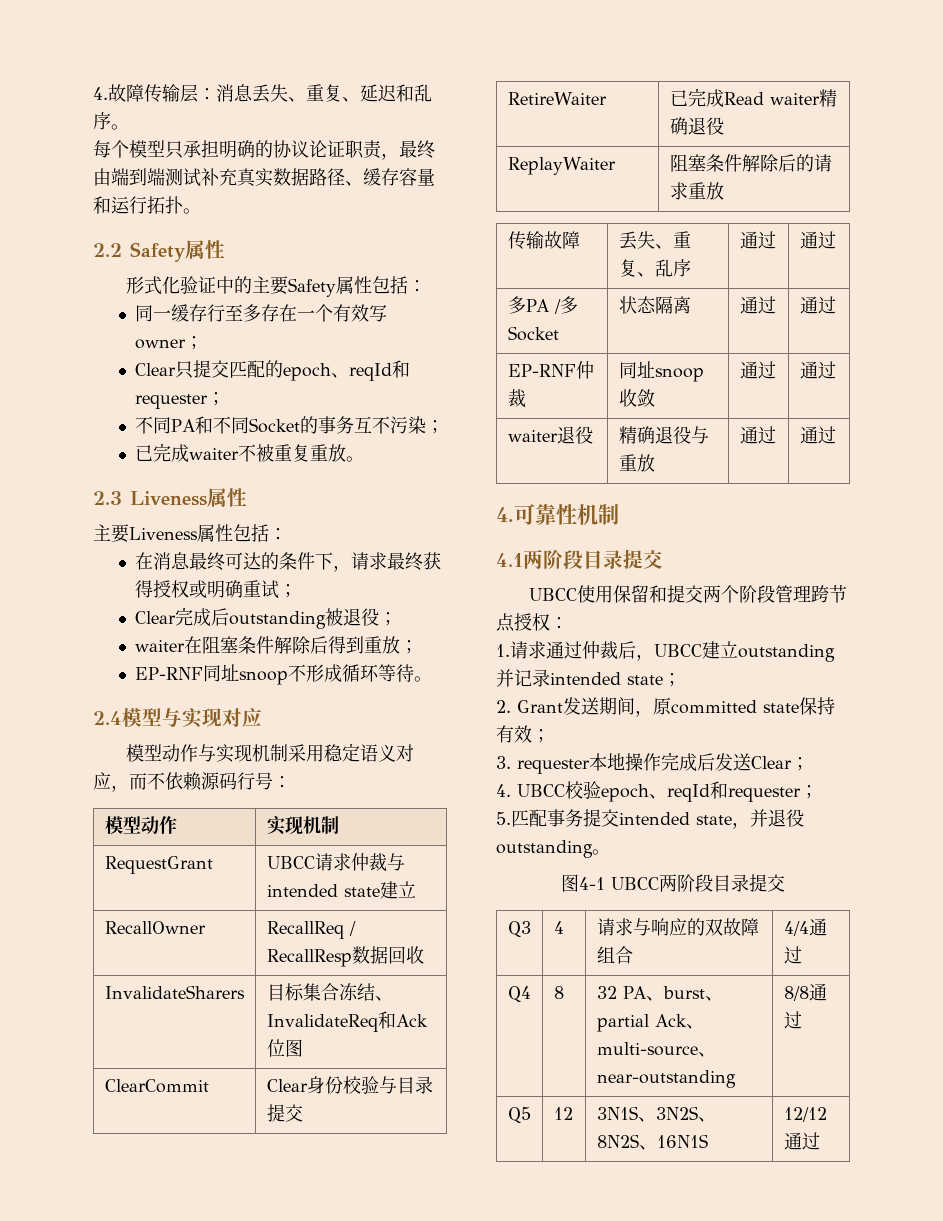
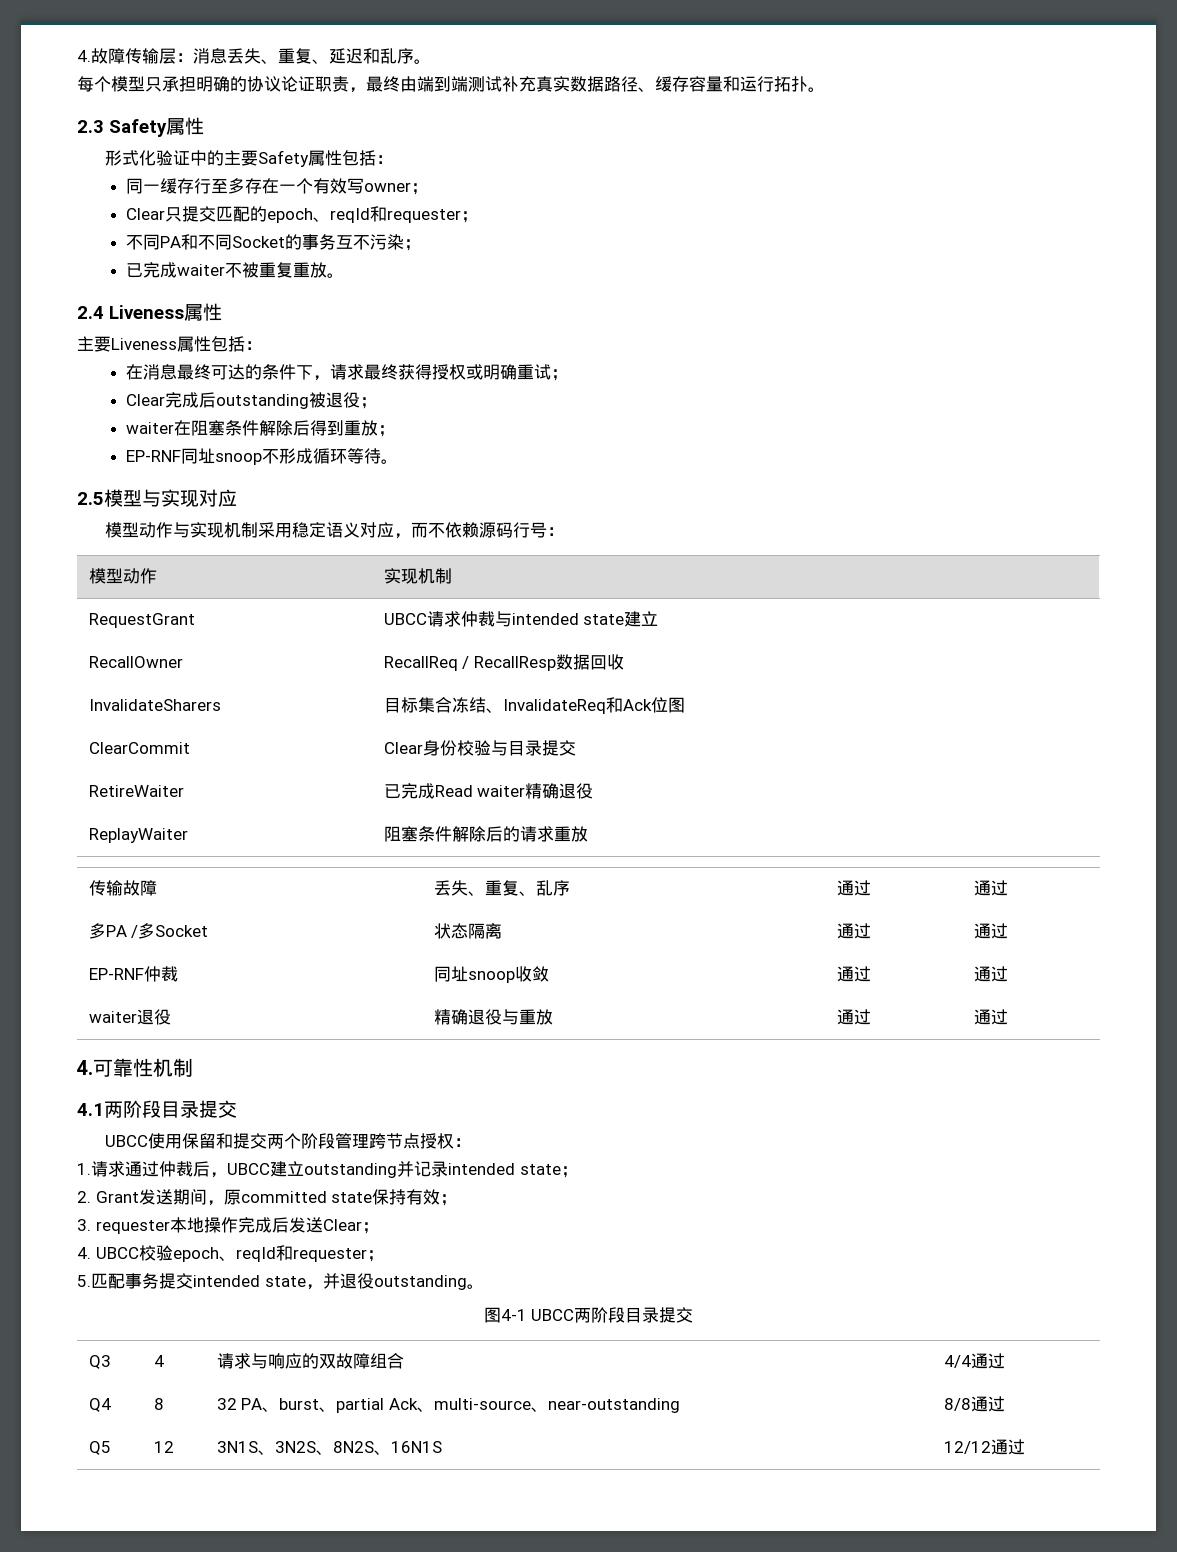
- 2.2 Safety属性
+ 2.3 Safety属性
- 2.3 Liveness属性
+ 2.4 Liveness属性
- 2.4模型与实现对应
+ 2.5模型与实现对应

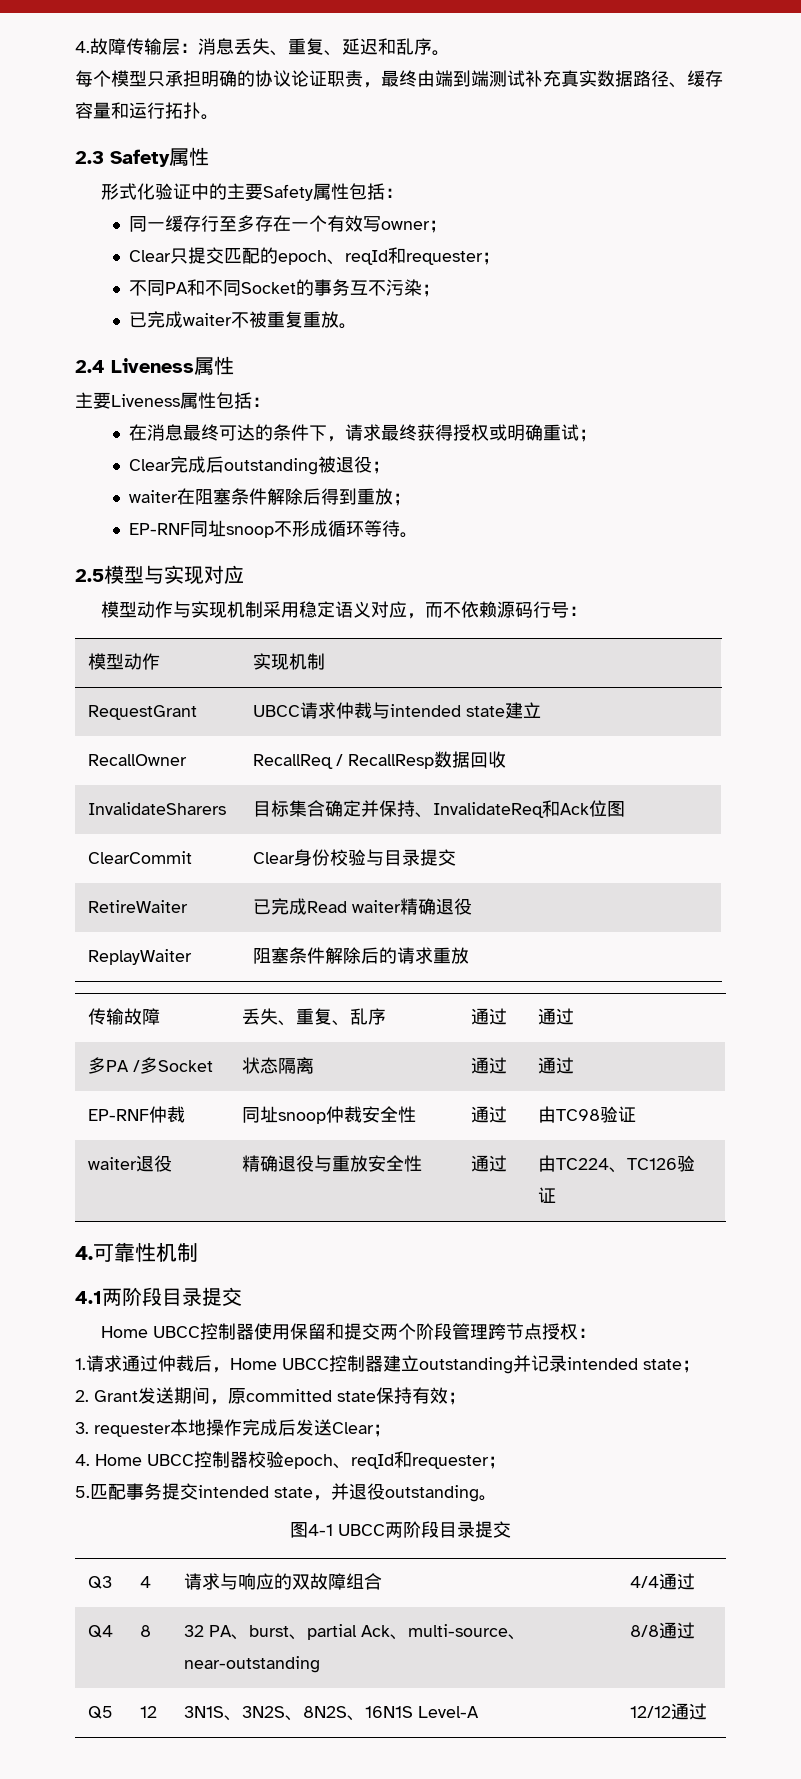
- InvalidateSharers | 目标集合冻结、InvalidateReq和Ack位图
+ InvalidateSharers | 目标集合确定并保持、InvalidateReq和Ack位图
- EP-RNF仲裁 | 同址snoop收敛 | 通过 | 通过
+ EP-RNF仲裁 | 同址snoop仲裁安全性 | 通过 | 由TC98验证
- waiter退役 | 精确退役与重放 | 通过 | 通过
+ waiter退役 | 精确退役与重放安全性 | 通过 | 由TC224、TC126验证
- UBCC使用保留和提交两个阶段管理跨节点授权：
+ Home UBCC控制器使用保留和提交两个阶段管理跨节点授权：
- 1.请求通过仲裁后，UBCC建立outstanding并记录intended state；
+ 1.请求通过仲裁后，Home UBCC控制器建立outstanding并记录intended state；
- 4. UBCC校验epoch、reqId和requester；
+ 4. Home UBCC控制器校验epoch、reqId和requester；
- Q5 | 12 | 3N1S、3N2S、8N2S、16N1S | 12/12通过
+ Q5 | 12 | 3N1S、3N2S、8N2S、16N1S Level-A | 12/12通过

